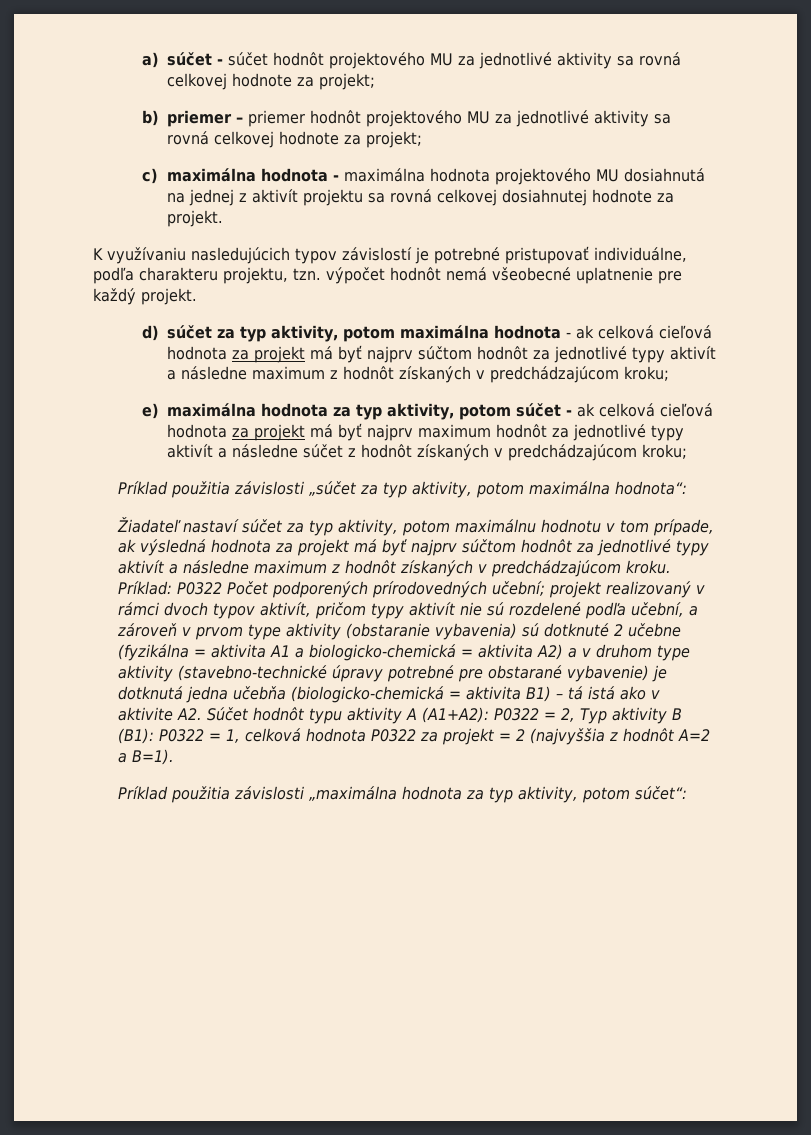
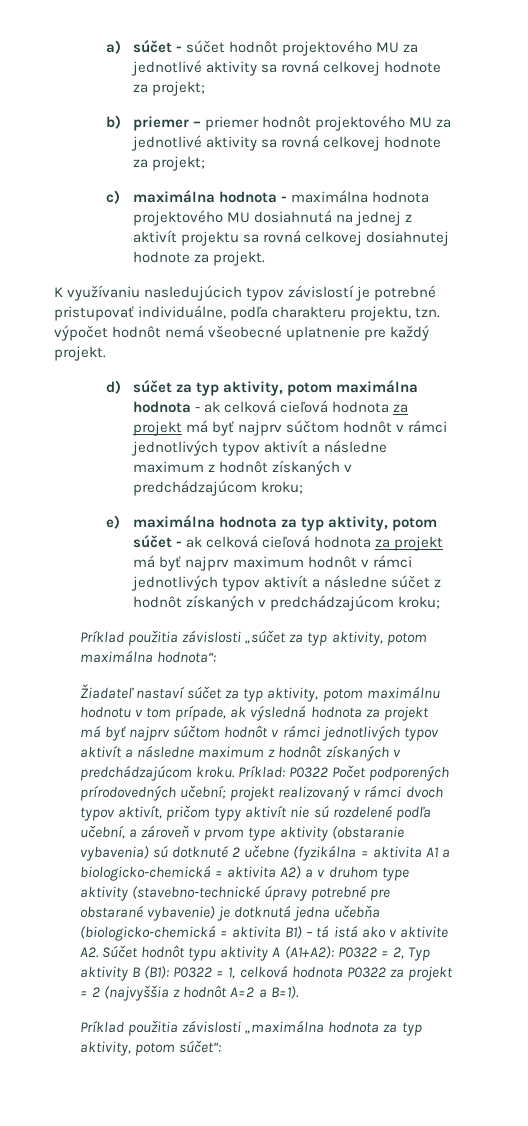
- d) súčet za typ aktivity, potom maximálna hodnota - ak celková cieľová hodnota za projekt má byť najprv súčtom hodnôt za jednotlivé typy aktivít a následne maximum z hodnôt získaných v predchádzajúcom kroku;
+ d) súčet za typ aktivity, potom maximálna hodnota - ak celková cieľová hodnota za projekt má byť najprv súčtom hodnôt v rámci jednotlivých typov aktivít a následne maximum z hodnôt získaných v predchádzajúcom kroku;
- e) maximálna hodnota za typ aktivity, potom súčet - ak celková cieľová hodnota za projekt má byť najprv maximum hodnôt za jednotlivé typy aktivít a následne súčet z hodnôt získaných v predchádzajúcom kroku;
+ e) maximálna hodnota za typ aktivity, potom súčet - ak celková cieľová hodnota za projekt má byť najprv maximum hodnôt v rámci jednotlivých typov aktivít a následne súčet z hodnôt získaných v predchádzajúcom kroku;
- Žiadateľ nastaví súčet za typ aktivity, potom maximálnu hodnotu v tom prípade, ak výsledná hodnota za projekt má byť najprv súčtom hodnôt za jednotlivé typy aktivít a následne maximum z hodnôt získaných v predchádzajúcom kroku.
+ Žiadateľ nastaví súčet za typ aktivity, potom maximálnu hodnotu v tom prípade, ak výsledná hodnota za projekt má byť najprv súčtom hodnôt v rámci jednotlivých typov aktivít a následne maximum z hodnôt získaných v predchádzajúcom kroku.

